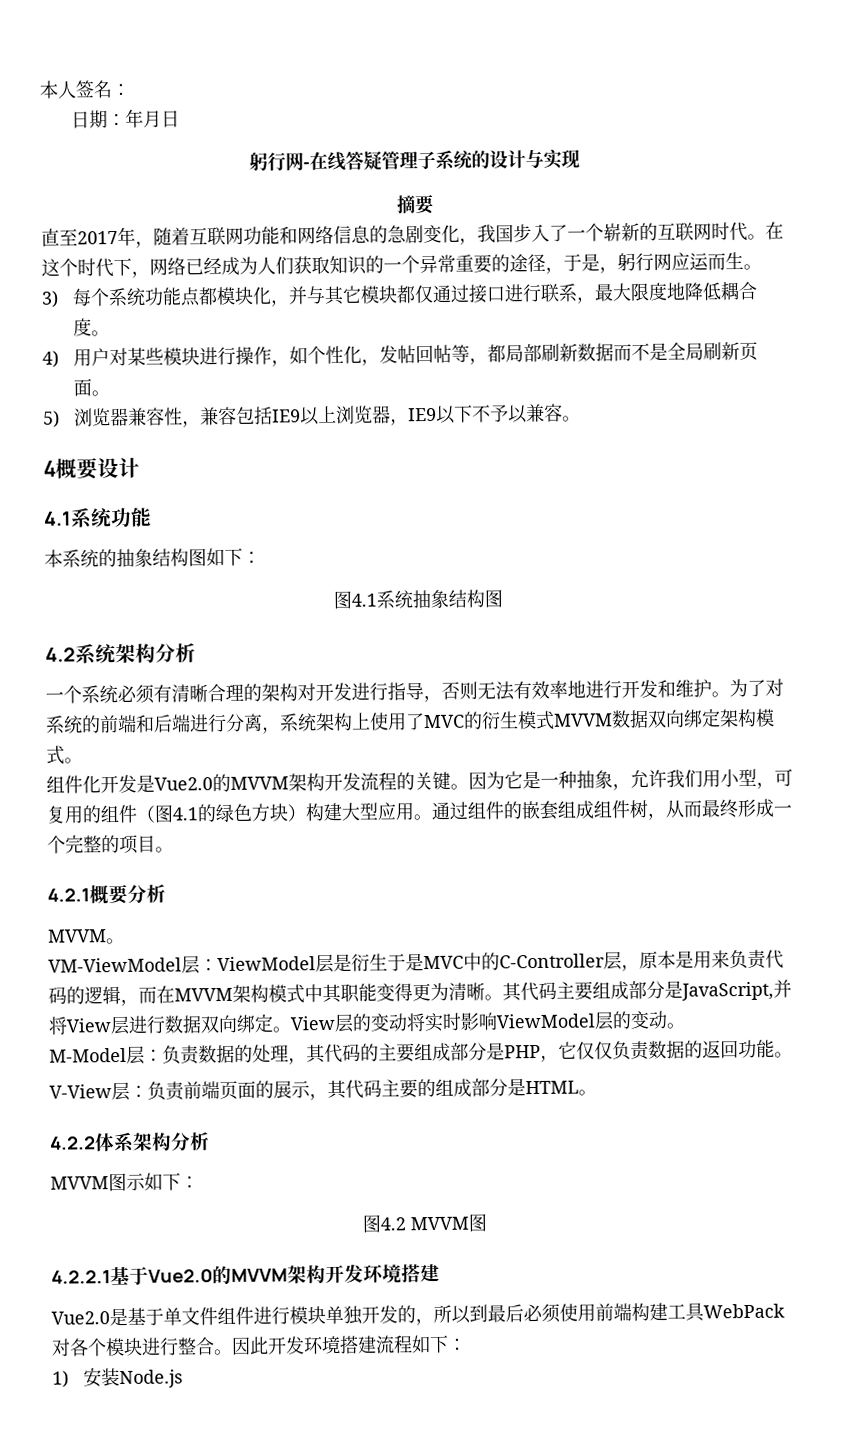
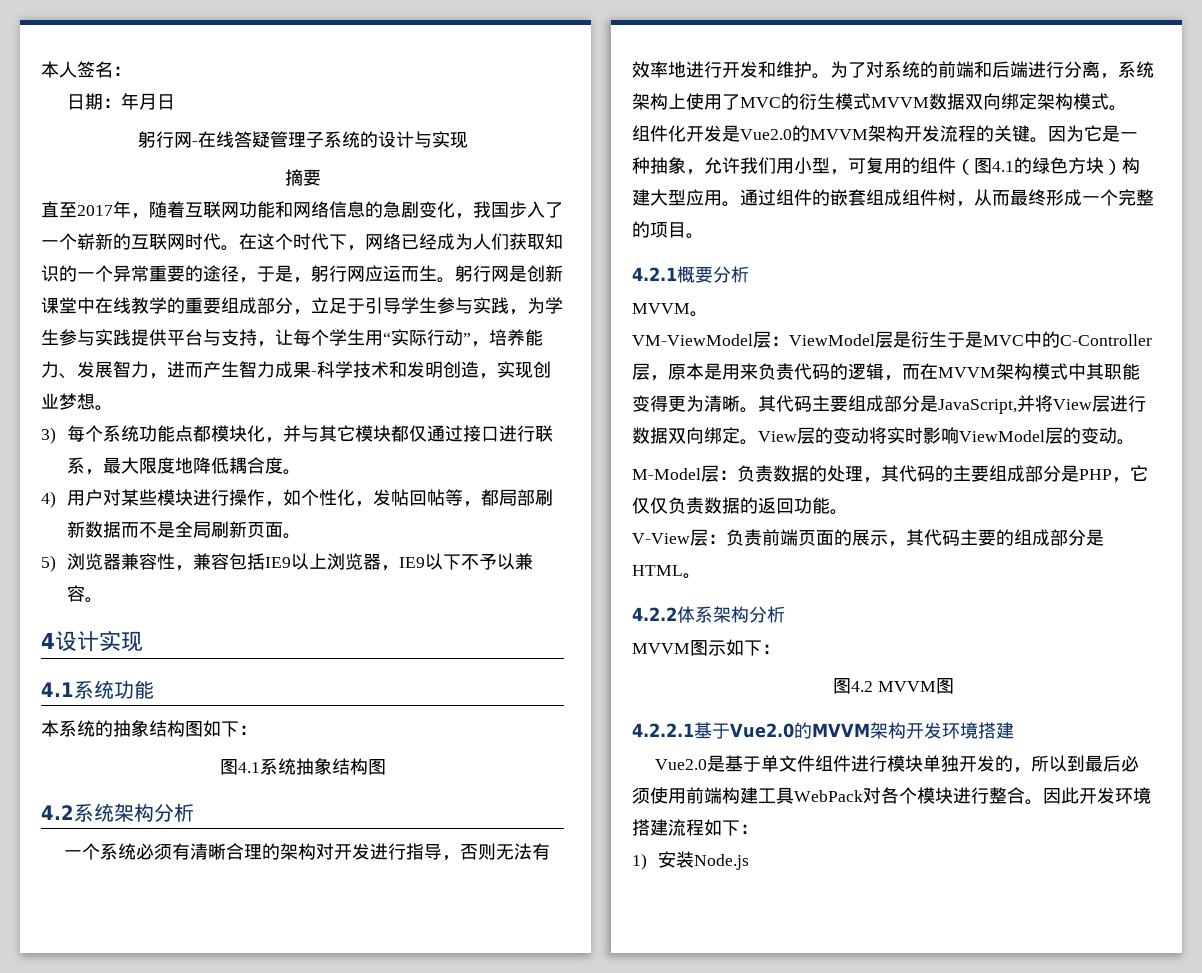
+ 躬行网是创新课堂中在线教学的重要组成部分，立足于引导学生参与实践，为学生参与实践提供平台与支持，让每个学生用“实际行动”，培养能力、发展智力，进而产生智力成果-科学技术和发明创造，实现创业梦想。
- 4概要设计
+ 4设计实现

